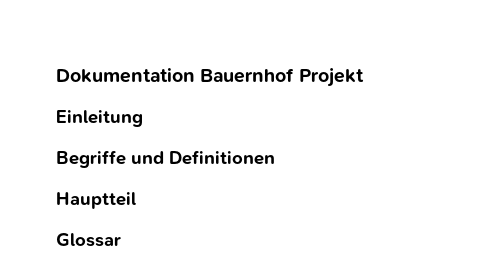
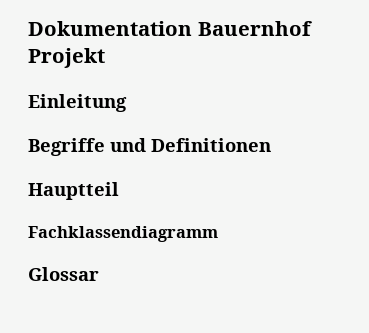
+ Fachklassendiagramm

